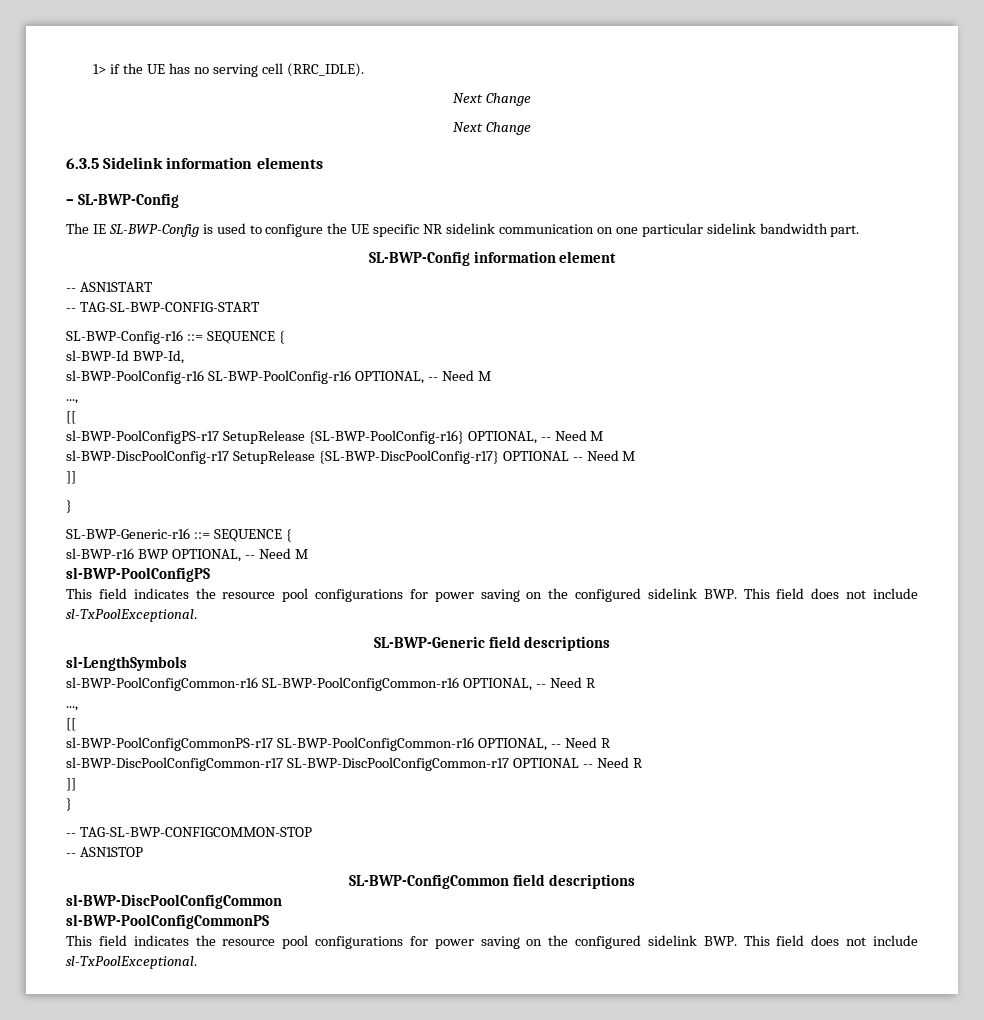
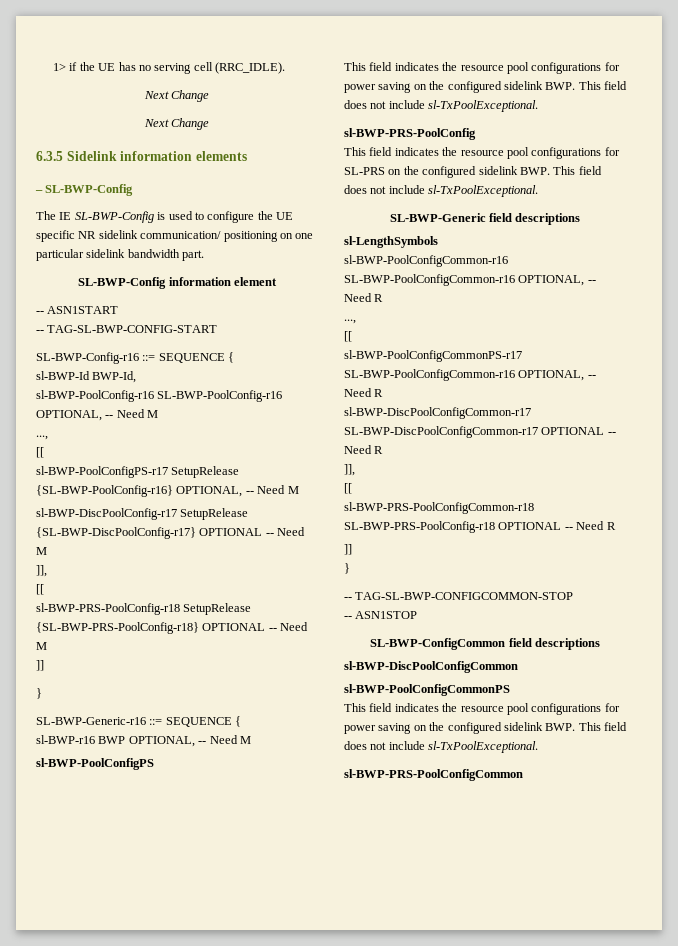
- The IE SL-BWP-Config is used to configure the UE specific NR sidelink communication on one particular sidelink bandwidth part.
+ The IE SL-BWP-Config is used to configure the UE specific NR sidelink communication/ positioning on one particular sidelink bandwidth part.
  sl-BWP-DiscPoolConfig-r17 SetupRelease {SL-BWP-DiscPoolConfig-r17} OPTIONAL -- Need M
+ ]],
+ [[
+ sl-BWP-PRS-PoolConfig-r18 SetupRelease {SL-BWP-PRS-PoolConfig-r18} OPTIONAL -- Need M
+ sl-BWP-PRS-PoolConfig
+ This field indicates the resource pool configurations for SL-PRS on the configured sidelink BWP. This field does not include sl-TxPoolExceptional.
  sl-BWP-DiscPoolConfigCommon-r17 SL-BWP-DiscPoolConfigCommon-r17 OPTIONAL -- Need R
+ ]],
+ [[
+ sl-BWP-PRS-PoolConfigCommon-r18 SL-BWP-PRS-PoolConfig-r18 OPTIONAL -- Need R
+ sl-BWP-PRS-PoolConfigCommon

